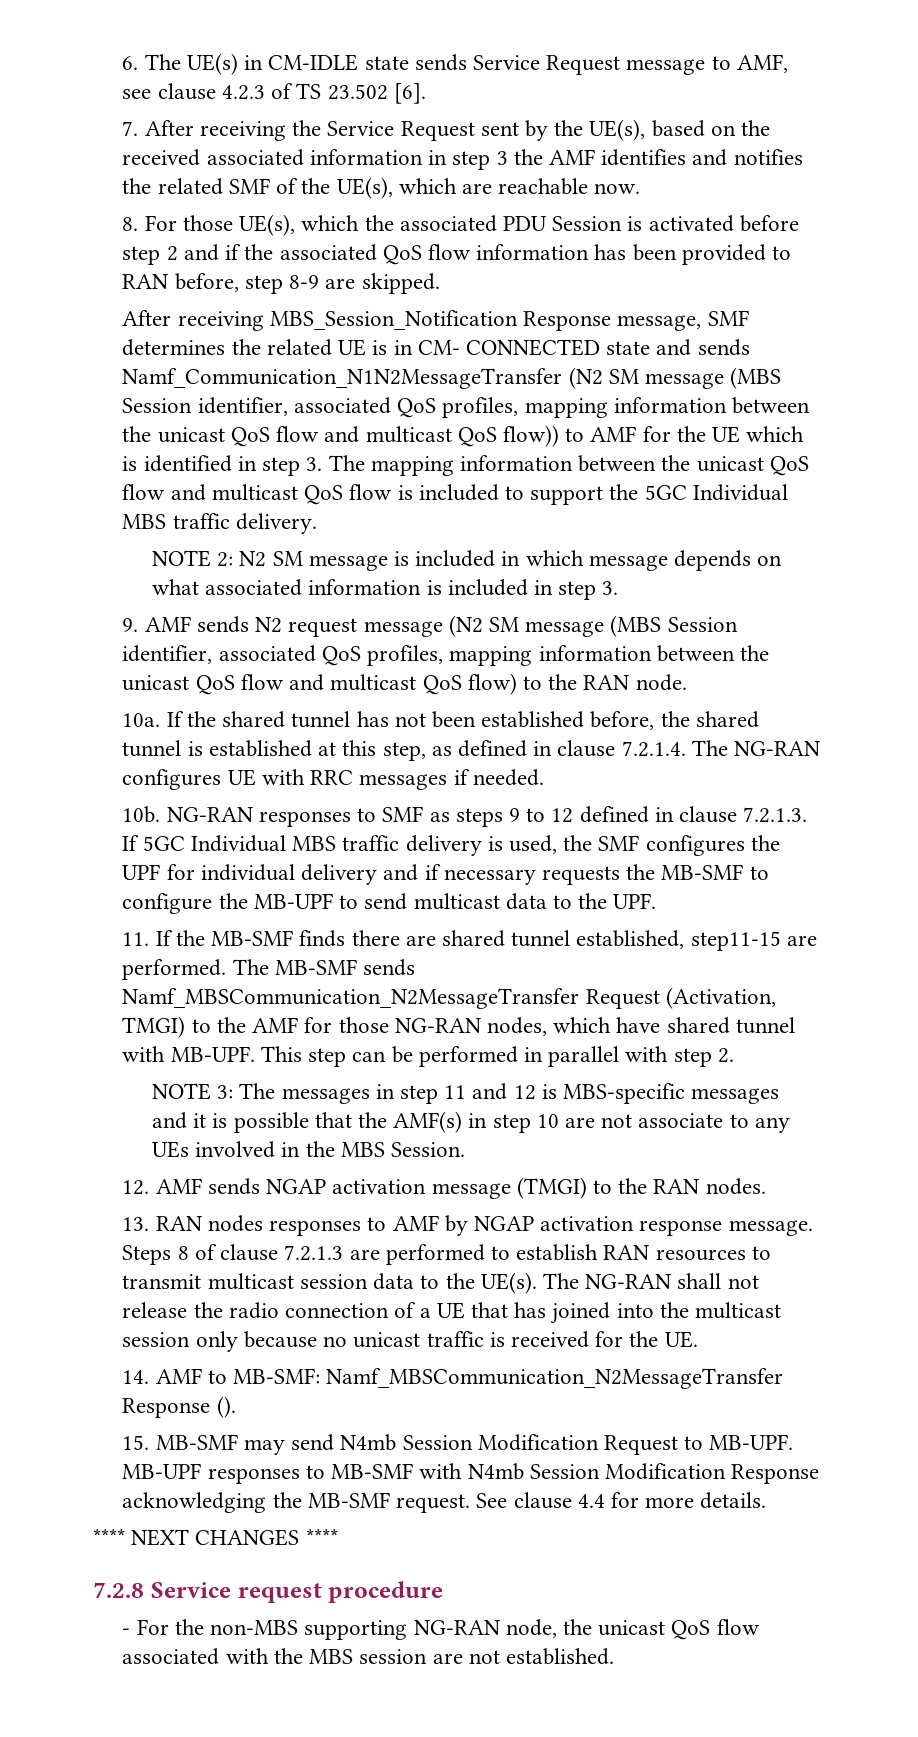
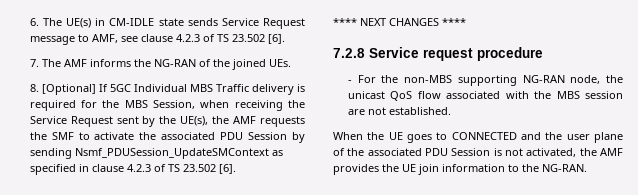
- 7. After receiving the Service Request sent by the UE(s), based on the received associated information in step 3 the AMF identifies and notifies the related SMF of the UE(s), which are reachable now.
- 8. For those UE(s), which the associated PDU Session is activated before step 2 and if the associated QoS flow information has been provided to RAN before, step 8-9 are skipped.
- After receiving MBS_Session_Notification Response message, SMF determines the related UE is in CM- CONNECTED state and sends Namf_Communication_N1N2MessageTransfer (N2 SM message (MBS Session identifier, associated QoS profiles, mapping information between the unicast QoS flow and multicast QoS flow)) to AMF for the UE which is identified in step 3. The mapping information between the unicast QoS flow and multicast QoS flow is included to support the 5GC Individual MBS traffic delivery.
- NOTE 2: N2 SM message is included in which message depends on what associated information is included in step 3.
- 9. AMF sends N2 request message (N2 SM message (MBS Session identifier, associated QoS profiles, mapping information between the unicast QoS flow and multicast QoS flow) to the RAN node.
- 10a. If the shared tunnel has not been established before, the shared tunnel is established at this step, as defined in clause 7.2.1.4. The NG-RAN configures UE with RRC messages if needed.
- 10b. NG-RAN responses to SMF as steps 9 to 12 defined in clause 7.2.1.3. If 5GC Individual MBS traffic delivery is used, the SMF configures the UPF for individual delivery and if necessary requests the MB-SMF to configure the MB-UPF to send multicast data to the UPF.
- 11. If the MB-SMF finds there are shared tunnel established, step11-15 are performed. The MB-SMF sends Namf_MBSCommunication_N2MessageTransfer Request (Activation, TMGI) to the AMF for those NG-RAN nodes, which have shared tunnel with MB-UPF. This step can be performed in parallel with step 2.
- NOTE 3: The messages in step 11 and 12 is MBS-specific messages and it is possible that the AMF(s) in step 10 are not associate to any UEs involved in the MBS Session.
- 12. AMF sends NGAP activation message (TMGI) to the RAN nodes.
- 13. RAN nodes responses to AMF by NGAP activation response message. Steps 8 of clause 7.2.1.3 are performed to establish RAN resources to transmit multicast session data to the UE(s). The NG-RAN shall not release the radio connection of a UE that has joined into the multicast session only because no unicast traffic is received for the UE.
- 14. AMF to MB-SMF: Namf_MBSCommunication_N2MessageTransfer Response ().
- 15. MB-SMF may send N4mb Session Modification Request to MB-UPF. MB-UPF responses to MB-SMF with N4mb Session Modification Response acknowledging the MB-SMF request. See clause 4.4 for more details.
+ 7. The AMF informs the NG-RAN of the joined UEs.
+ 8. [Optional] If 5GC Individual MBS Traffic delivery is required for the MBS Session, when receiving the Service Request sent by the UE(s), the AMF requests the SMF to activate the associated PDU Session by sending Nsmf_PDUSession_UpdateSMContext as specified in clause 4.2.3 of TS 23.502 [6].
+ When the UE goes to CONNECTED and the user plane of the associated PDU Session is not activated, the AMF provides the UE join information to the NG-RAN.

